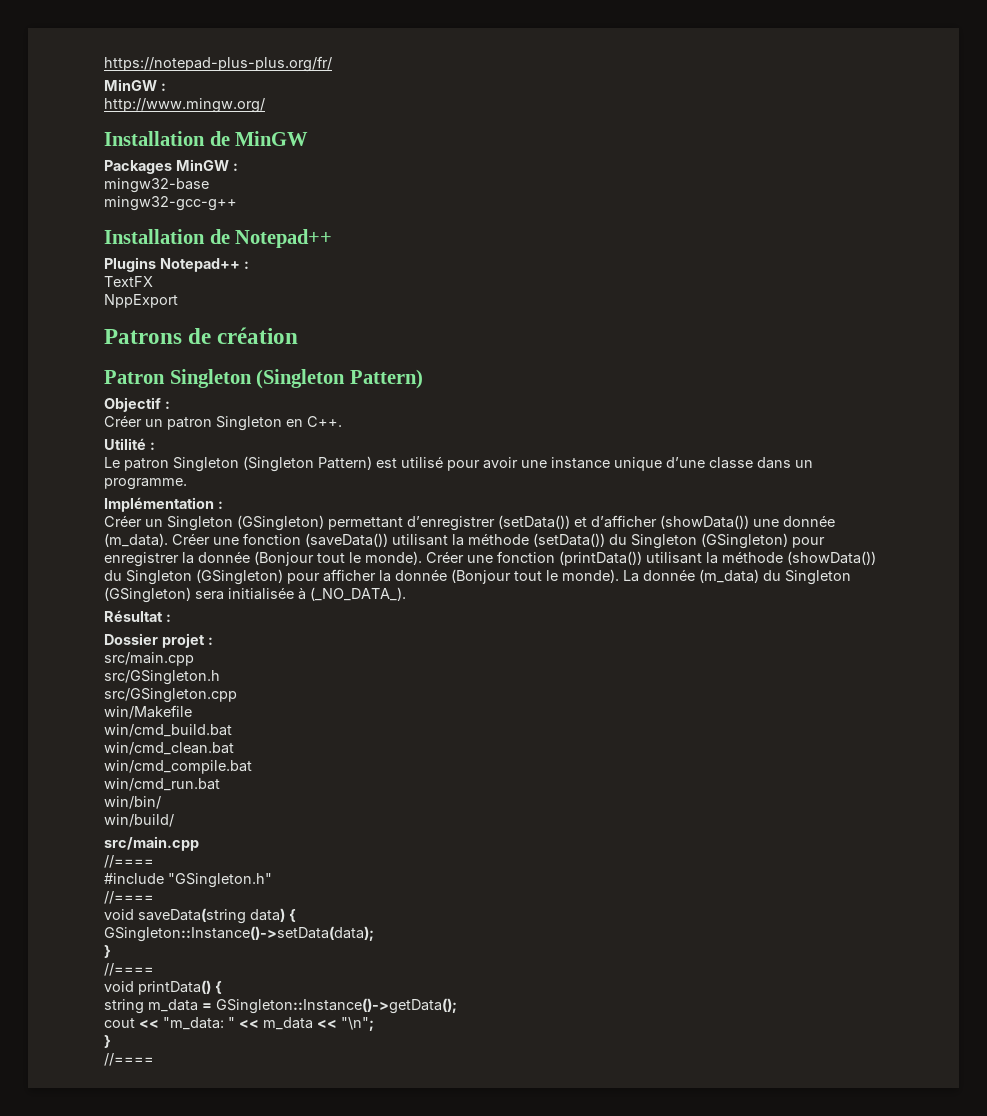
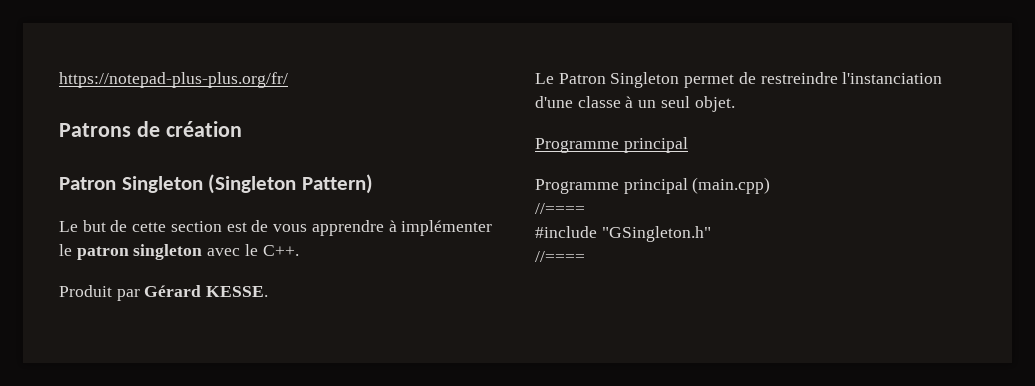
  https://notepad-plus-plus.org/fr/
- MinGW :
- http://www.mingw.org/
- Installation de MinGW
- Packages MinGW :
- mingw32-base
- mingw32-gcc-g++
- Installation de Notepad++
- Plugins Notepad++ :
- TextFX
- NppExport
- Objectif :
- Créer un patron Singleton en C++.
- Utilité :
- Le patron Singleton (Singleton Pattern) est utilisé pour avoir une instance unique d’une classe dans un programme.
- Implémentation :
- Créer un Singleton (GSingleton) permettant d’enregistrer (setData()) et d’afficher (showData()) une donnée (m_data). Créer une fonction (saveData()) utilisant la méthode (setData()) du Singleton (GSingleton) pour enregistrer la donnée (Bonjour tout le monde). Créer une fonction (printData()) utilisant la méthode (showData()) du Singleton (GSingleton) pour afficher la donnée (Bonjour tout le monde). La donnée (m_data) du Singleton (GSingleton) sera initialisée à (_NO_DATA_).
- Résultat :
- Dossier projet :
- src/main.cpp
- src/GSingleton.h
- src/GSingleton.cpp
- win/Makefile
- win/cmd_build.bat
- win/cmd_clean.bat
- win/cmd_compile.bat
- win/cmd_run.bat
- win/bin/
- win/build/
- src/main.cpp
+ Le but de cette section est de vous apprendre à implémenter le patron singleton avec le C++.
+ Produit par Gérard KESSE.
+ Le Patron Singleton permet de restreindre l'instanciation d'une classe à un seul objet.
+ Programme principal
+ Programme principal (main.cpp)
  //====
  #include "GSingleton.h"
- //====
- void saveData(string data) {
- GSingleton::Instance()->setData(data);
- }
- //====
- void printData() {
- string m_data = GSingleton::Instance()->getData();
- cout << "m_data: " << m_data << "\n";
- }

